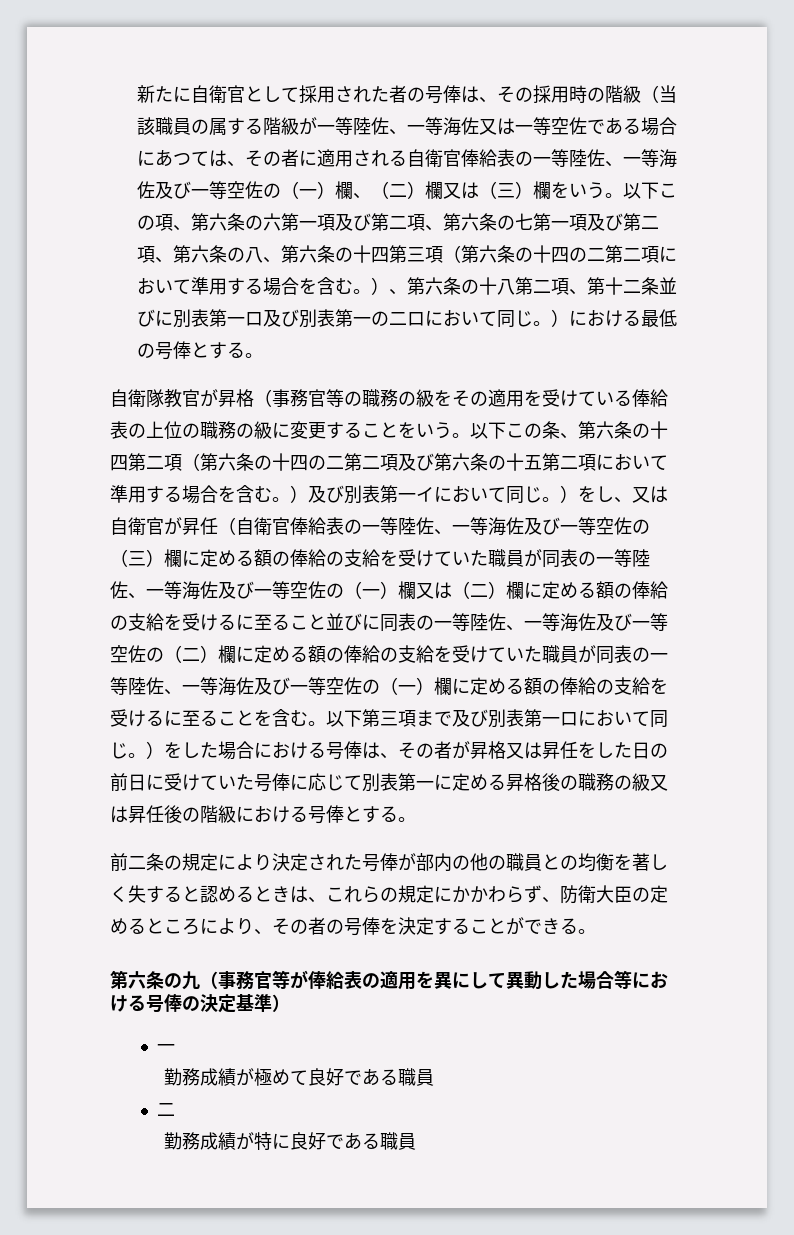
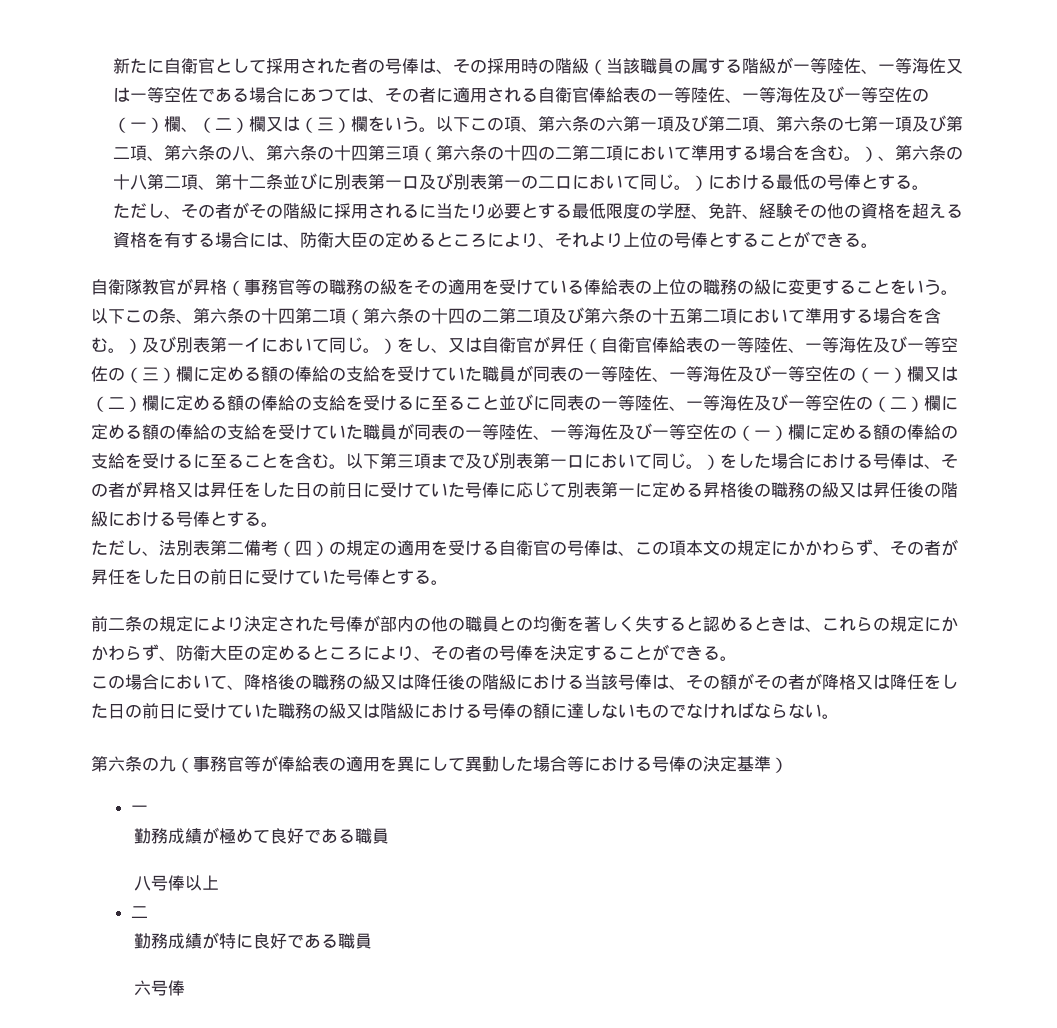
+ ただし、その者がその階級に採用されるに当たり必要とする最低限度の学歴、免許、経験その他の資格を超える資格を有する場合には、防衛大臣の定めるところにより、それより上位の号俸とすることができる。
+ ただし、法別表第二備考（四）の規定の適用を受ける自衛官の号俸は、この項本文の規定にかかわらず、その者が昇任をした日の前日に受けていた号俸とする。
+ この場合において、降格後の職務の級又は降任後の階級における当該号俸は、その額がその者が降格又は降任をした日の前日に受けていた職務の級又は階級における号俸の額に達しないものでなければならない。
+ 八号俸以上
+ 六号俸

